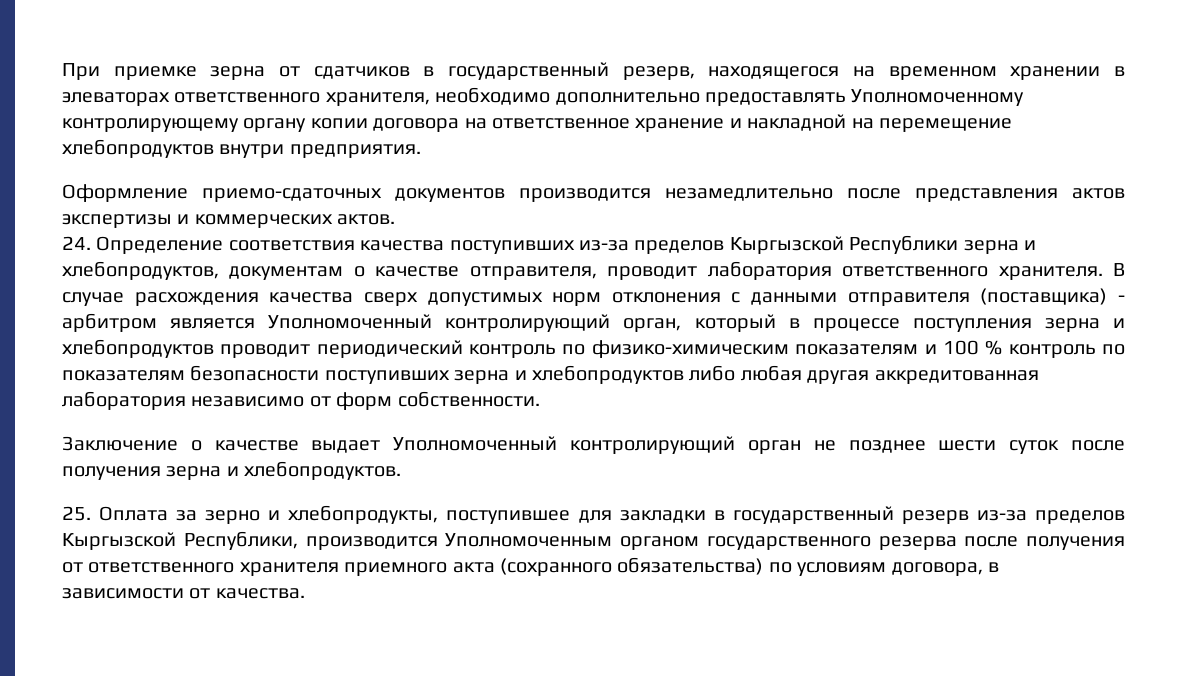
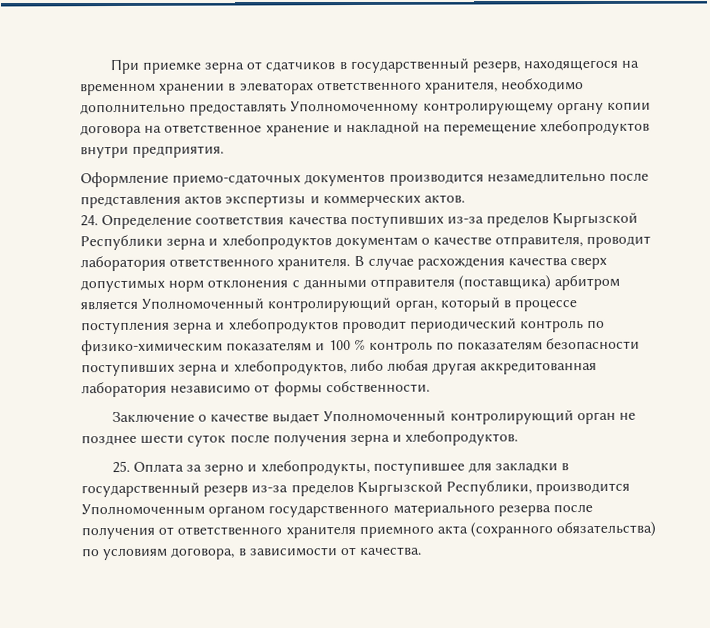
- 24. Определение соответствия качества поступивших из-за пределов Кыргызской Республики зерна и хлебопродуктов, документам о качестве отправителя, проводит лаборатория ответственного хранителя.
+ 24. Определение соответствия качества поступивших из-за пределов Кыргызской Республики зерна и хлебопродуктов документам о качестве отправителя, проводит лаборатория ответственного хранителя.
- В случае расхождения качества сверх допустимых норм отклонения с данными отправителя (поставщика) - арбитром является Уполномоченный контролирующий орган, который в процессе поступления зерна и хлебопродуктов проводит периодический контроль по физико-химическим показателям и 100 % контроль по показателям безопасности поступивших зерна и хлебопродуктов либо любая другая аккредитованная лаборатория независимо от форм собственности.
+ В случае расхождения качества сверх допустимых норм отклонения с данными отправителя (поставщика) арбитром является Уполномоченный контролирующий орган, который в процессе поступления зерна и хлебопродуктов проводит периодический контроль по физико-химическим показателям и 100 % контроль по показателям безопасности поступивших зерна и хлебопродуктов, либо любая другая аккредитованная лаборатория независимо от формы собственности.
- 25. Оплата за зерно и хлебопродукты, поступившее для закладки в государственный резерв из-за пределов Кыргызской Республики, производится Уполномоченным органом государственного резерва после получения от ответственного хранителя приемного акта (сохранного обязательства) по условиям договора, в зависимости от качества.
+ 25. Оплата за зерно и хлебопродукты, поступившее для закладки в государственный резерв из-за пределов Кыргызской Республики, производится Уполномоченным органом государственного материального резерва после получения от ответственного хранителя приемного акта (сохранного обязательства) по условиям договора, в зависимости от качества.

